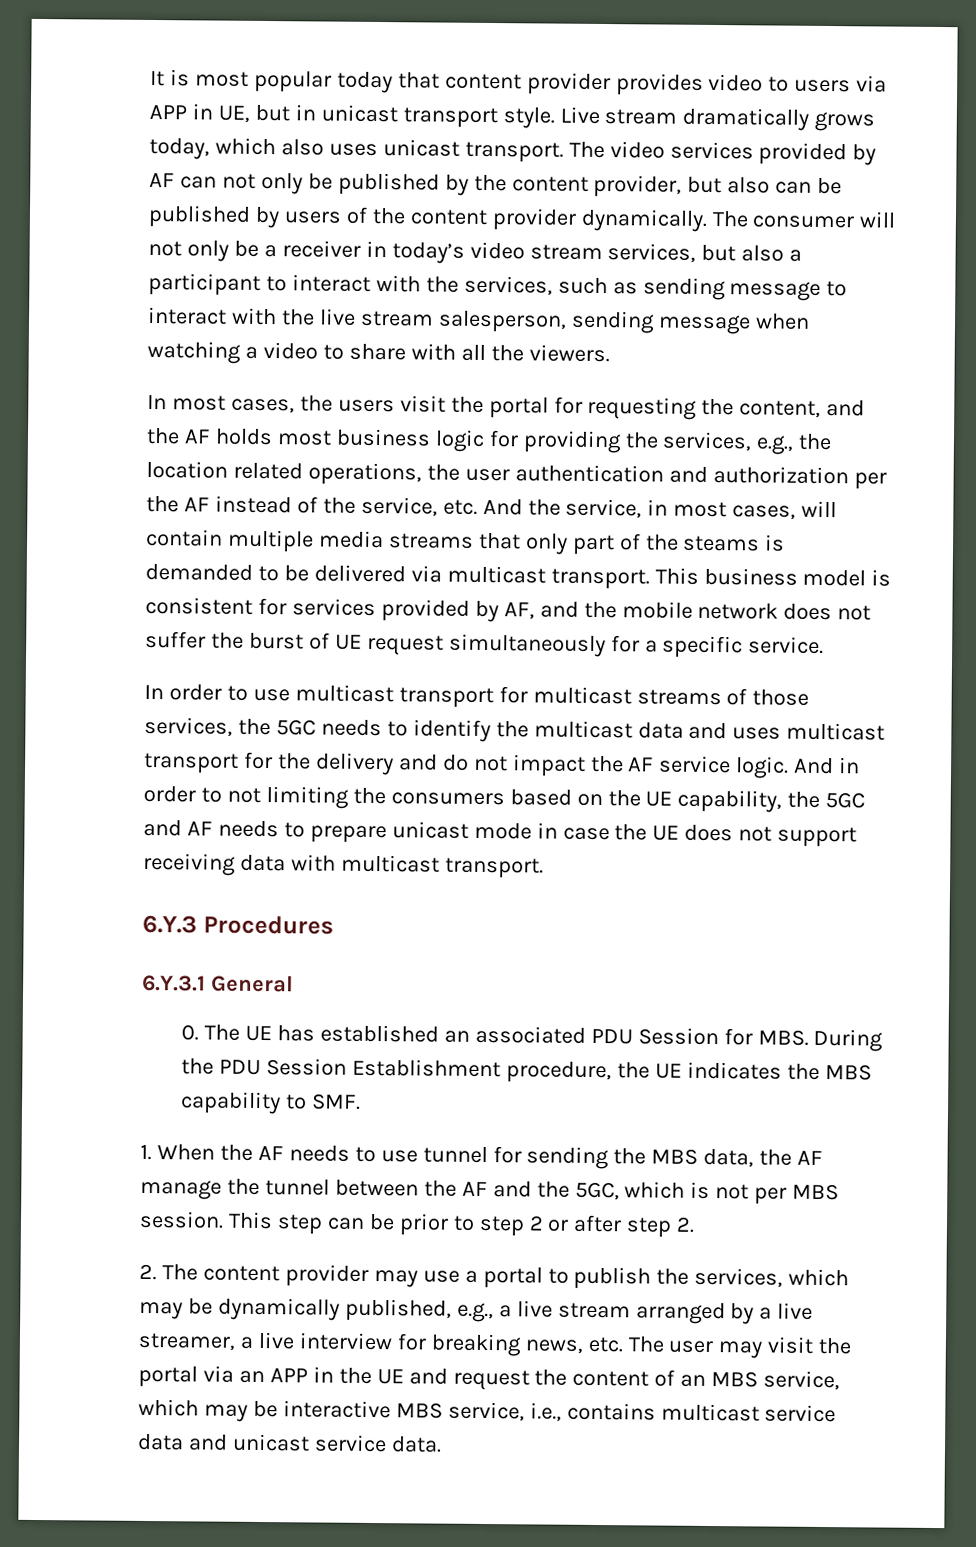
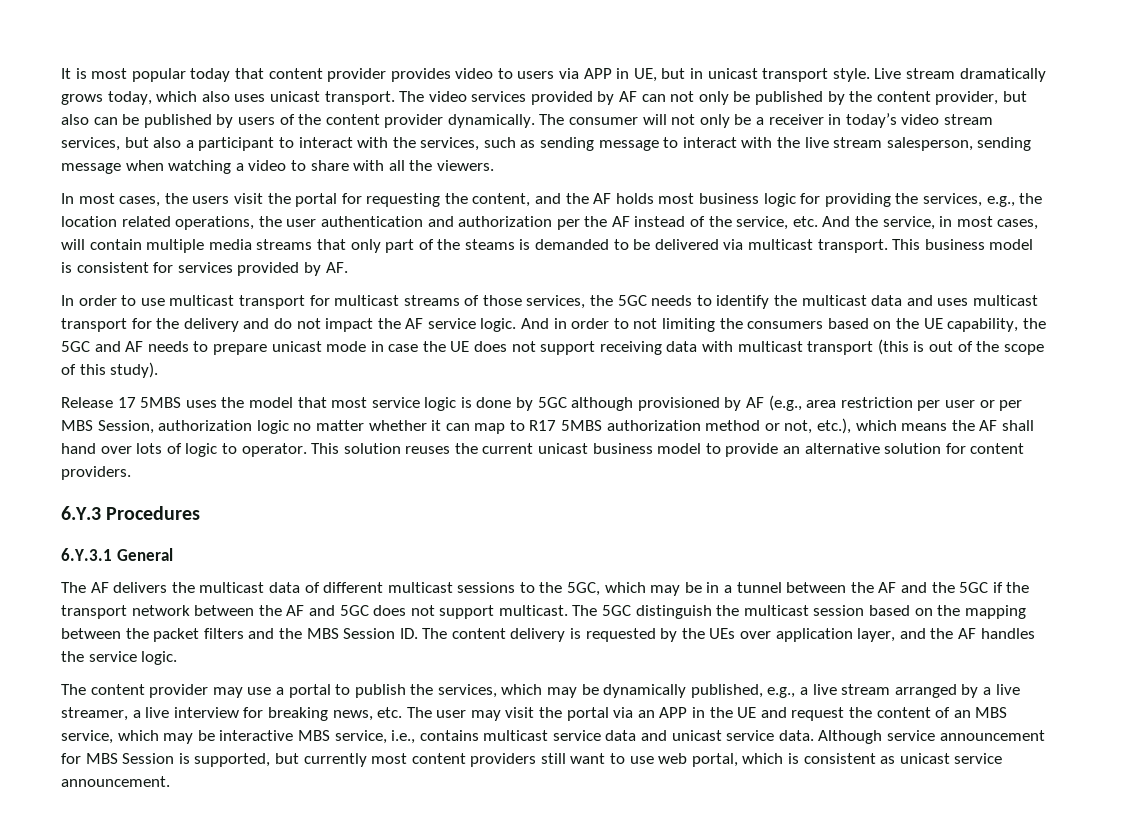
- This business model is consistent for services provided by AF, and the mobile network does not suffer the burst of UE request simultaneously for a specific service.
+ This business model is consistent for services provided by AF.
- And in order to not limiting the consumers based on the UE capability, the 5GC and AF needs to prepare unicast mode in case the UE does not support receiving data with multicast transport.
+ And in order to not limiting the consumers based on the UE capability, the 5GC and AF needs to prepare unicast mode in case the UE does not support receiving data with multicast transport (this is out of the scope of this study).
+ Release 17 5MBS uses the model that most service logic is done by 5GC although provisioned by AF (e.g., area restriction per user or per MBS Session, authorization logic no matter whether it can map to R17 5MBS authorization method or not, etc.), which means the AF shall hand over lots of logic to operator. This solution reuses the current unicast business model to provide an alternative solution for content providers.
  6.Y.3 Procedures
  6.Y.3.1 General
- 0. The UE has established an associated PDU Session for MBS. During the PDU Session Establishment procedure, the UE indicates the MBS capability to SMF.
- 1. When the AF needs to use tunnel for sending the MBS data, the AF manage the tunnel between the AF and the 5GC, which is not per MBS session. This step can be prior to step 2 or after step 2.
- 2. The content provider may use a portal to publish the services, which may be dynamically published, e.g., a live stream arranged by a live streamer, a live interview for breaking news, etc. The user may visit the portal via an APP in the UE and request the content of an MBS service, which may be interactive MBS service, i.e., contains multicast service data and unicast service data.
+ The AF delivers the multicast data of different multicast sessions to the 5GC, which may be in a tunnel between the AF and the 5GC if the transport network between the AF and 5GC does not support multicast. The 5GC distinguish the multicast session based on the mapping between the packet filters and the MBS Session ID. The content delivery is requested by the UEs over application layer, and the AF handles the service logic.
+ The content provider may use a portal to publish the services, which may be dynamically published, e.g., a live stream arranged by a live streamer, a live interview for breaking news, etc. The user may visit the portal via an APP in the UE and request the content of an MBS service, which may be interactive MBS service, i.e., contains multicast service data and unicast service data.
+ Although service announcement for MBS Session is supported, but currently most content providers still want to use web portal, which is consistent as unicast service announcement.

